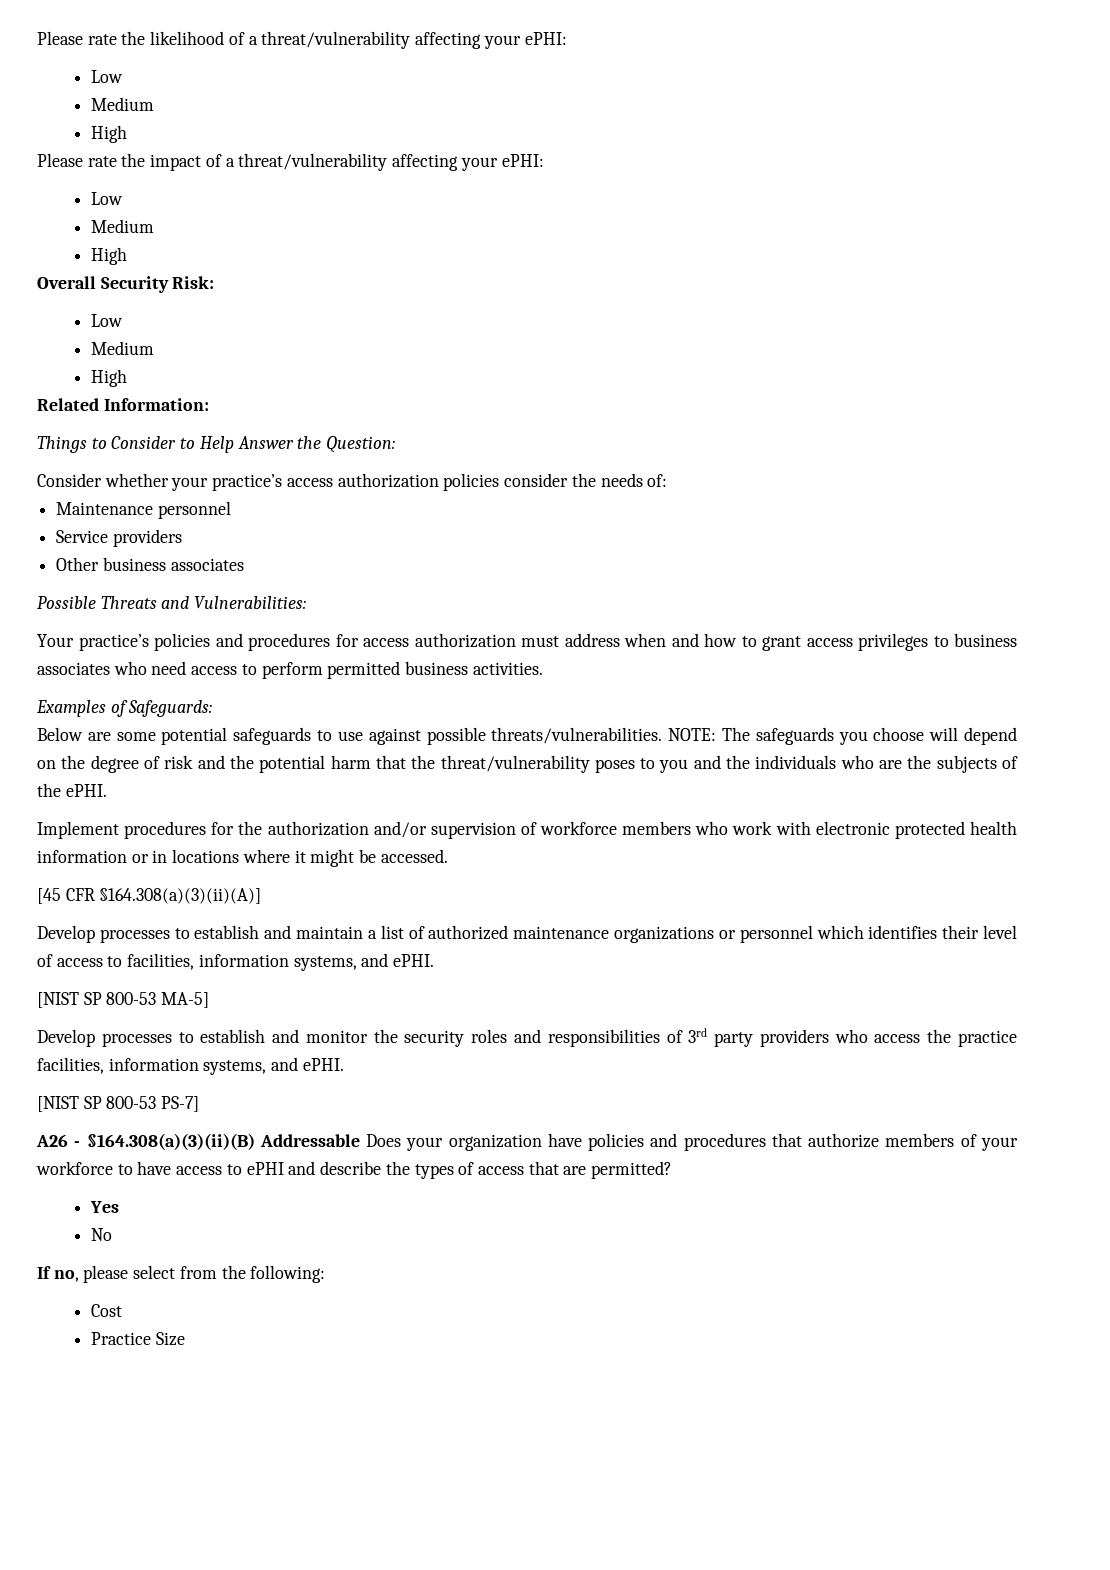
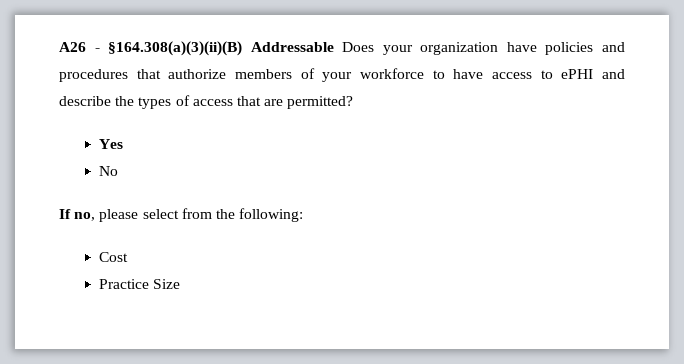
- Please rate the likelihood of a threat/vulnerability affecting your ePHI:
- Low
- Medium
- High
- Please rate the impact of a threat/vulnerability affecting your ePHI:
- Low
- Medium
- High
- Overall Security Risk:
- Low
- Medium
- High
- Related Information:
- Things to Consider to Help Answer the Question:
- Consider whether your practice’s access authorization policies consider the needs of:
- Maintenance personnel
- Service providers
- Other business associates
- Possible Threats and Vulnerabilities:
- Your practice’s policies and procedures for access authorization must address when and how to grant access privileges to business associates who need access to perform permitted business activities.
- Examples of Safeguards:
- Below are some potential safeguards to use against possible threats/vulnerabilities. NOTE: The safeguards you choose will depend on the degree of risk and the potential harm that the threat/vulnerability poses to you and the individuals who are the subjects of the ePHI.
- Implement procedures for the authorization and/or supervision of workforce members who work with electronic protected health information or in locations where it might be accessed.
- [45 CFR §164.308(a)(3)(ii)(A)]
- Develop processes to establish and maintain a list of authorized maintenance organizations or personnel which identifies their level of access to facilities, information systems, and ePHI.
- [NIST SP 800-53 MA-5]
- Develop processes to establish and monitor the security roles and responsibilities of 3rd party providers who access the practice facilities, information systems, and ePHI.
- [NIST SP 800-53 PS-7]

